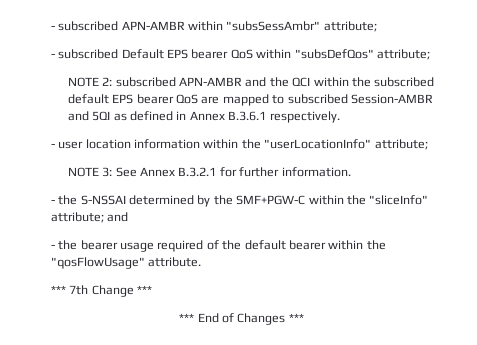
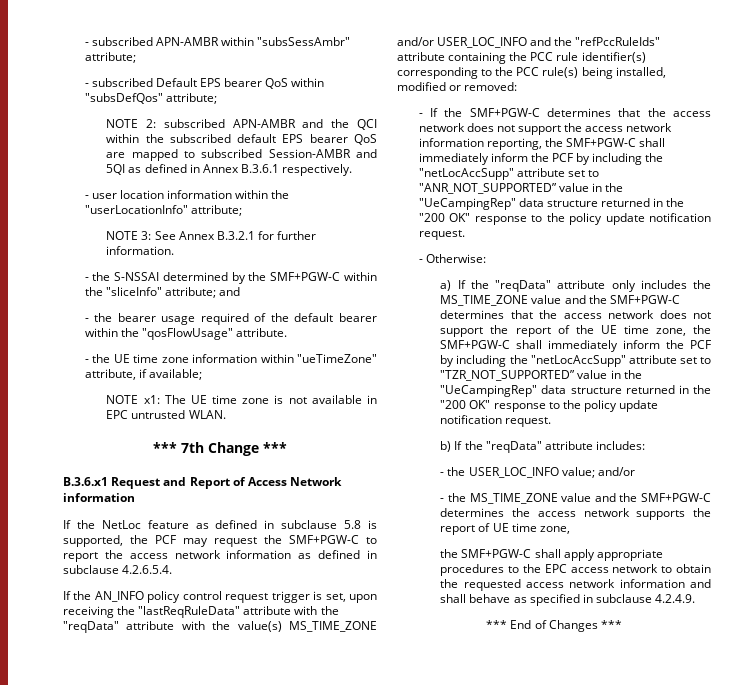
+ - the UE time zone information within "ueTimeZone" attribute, if available;
+ NOTE x1: The UE time zone is not available in EPC untrusted WLAN.
  *** 7th Change ***
+ B.3.6.x1 Request and Report of Access Network information
+ If the NetLoc feature as defined in subclause 5.8 is supported, the PCF may request the SMF+PGW-C to report the access network information as defined in subclause 4.2.6.5.4.
+ If the AN_INFO policy control request trigger is set, upon receiving the "lastReqRuleData" attribute with the "reqData" attribute with the value(s) MS_TIME_ZONE and/or USER_LOC_INFO and the "refPccRuleIds" attribute containing the PCC rule identifier(s) corresponding to the PCC rule(s) being installed, modified or removed:
+ - If the SMF+PGW-C determines that the access network does not support the access network information reporting, the SMF+PGW-C shall immediately inform the PCF by including the "netLocAccSupp" attribute set to "ANR_NOT_SUPPORTED” value in the "UeCampingRep" data structure returned in the "200 OK" response to the policy update notification request.
+ - Otherwise:
+ a) If the "reqData" attribute only includes the MS_TIME_ZONE value and the SMF+PGW-C determines that the access network does not support the report of the UE time zone, the SMF+PGW-C shall immediately inform the PCF by including the "netLocAccSupp" attribute set to "TZR_NOT_SUPPORTED” value in the "UeCampingRep" data structure returned in the "200 OK" response to the policy update notification request.
+ b) If the "reqData" attribute includes:
+ - the USER_LOC_INFO value; and/or
+ - the MS_TIME_ZONE value and the SMF+PGW-C determines the access network supports the report of UE time zone,
+ the SMF+PGW-C shall apply appropriate procedures to the EPC access network to obtain the requested access network information and shall behave as specified in subclause 4.2.4.9.

